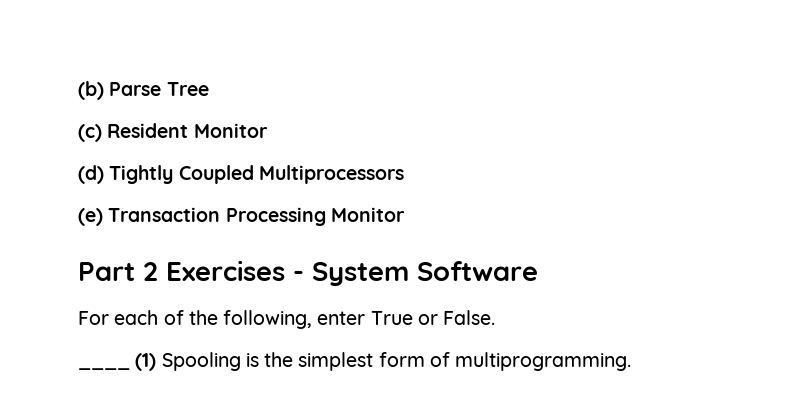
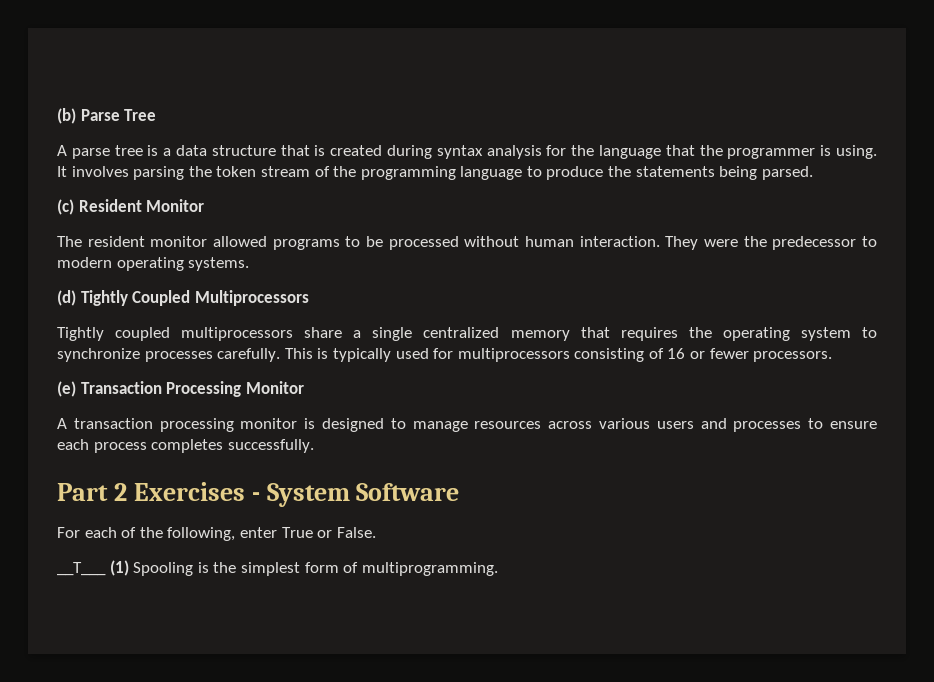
+ A parse tree is a data structure that is created during syntax analysis for the language that the programmer is using. It involves parsing the token stream of the programming language to produce the statements being parsed.
  (c) Resident Monitor
+ The resident monitor allowed programs to be processed without human interaction. They were the predecessor to modern operating systems.
  (d) Tightly Coupled Multiprocessors
+ Tightly coupled multiprocessors share a single centralized memory that requires the operating system to synchronize processes carefully. This is typically used for multiprocessors consisting of 16 or fewer processors.
  (e) Transaction Processing Monitor
+ A transaction processing monitor is designed to manage resources across various users and processes to ensure each process completes successfully.
- ____ (1) Spooling is the simplest form of multiprogramming.
+ __T___ (1) Spooling is the simplest form of multiprogramming.

